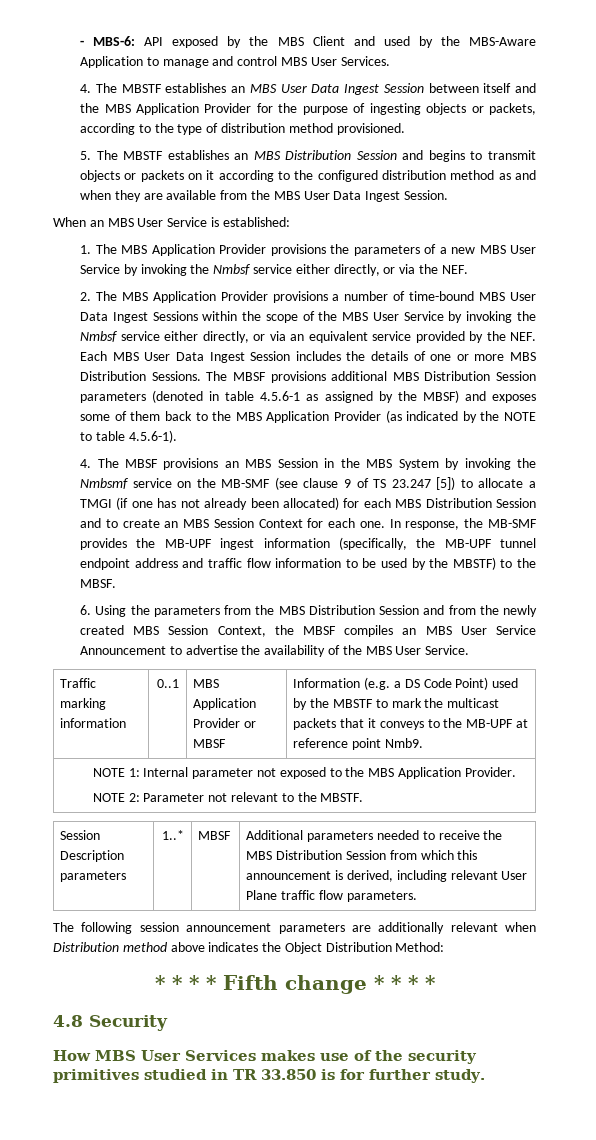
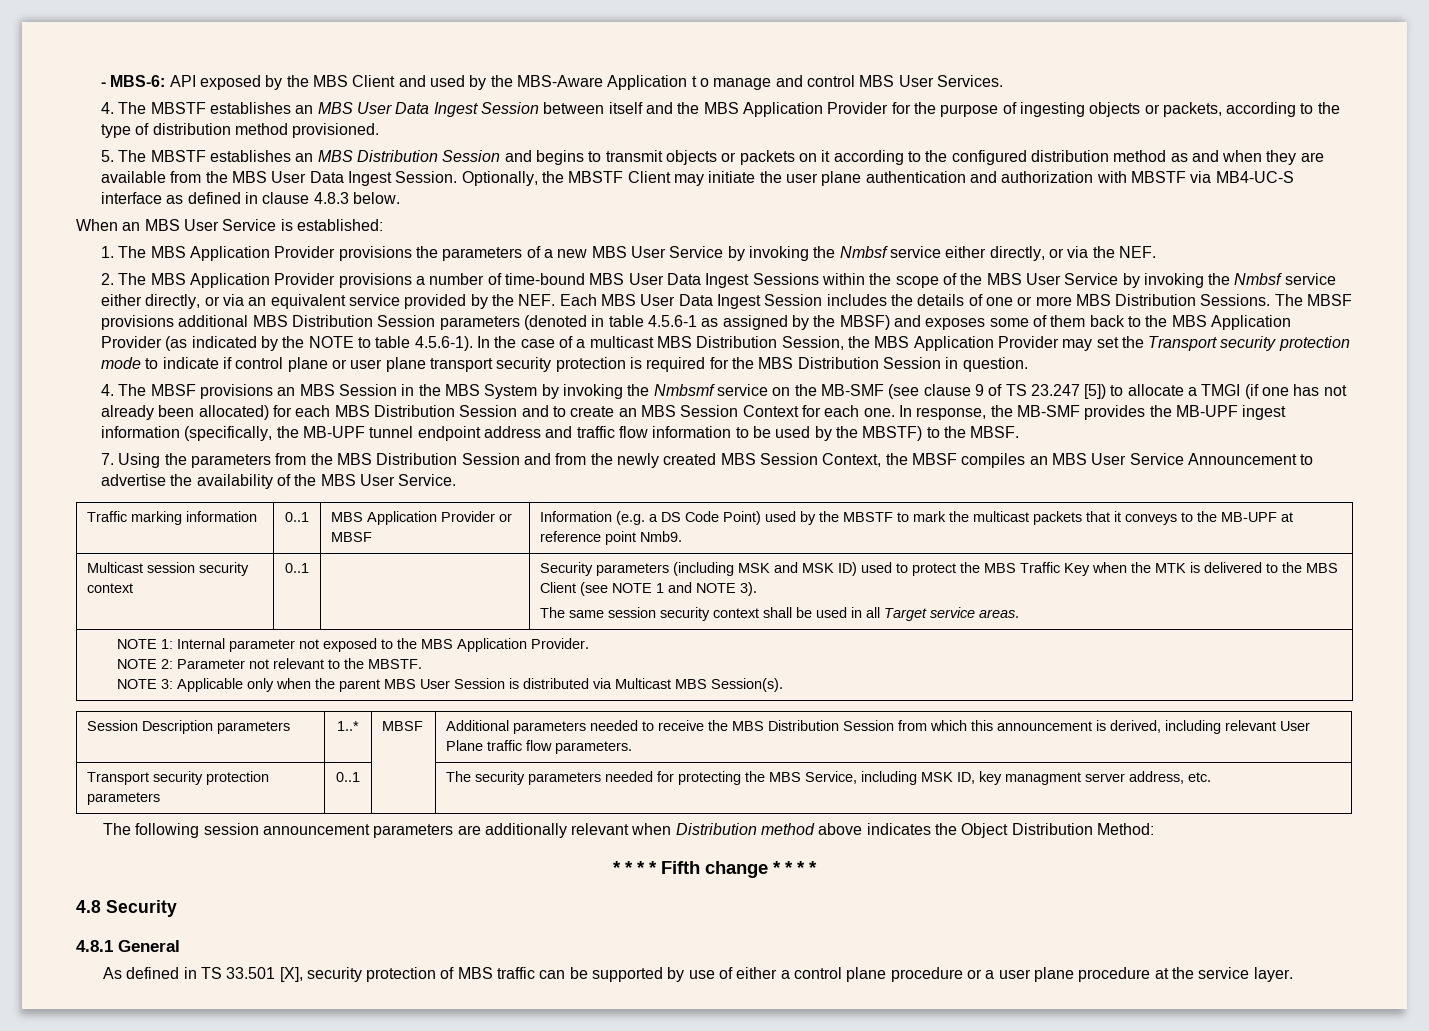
- - MBS-6: API exposed by the MBS Client and used by the MBS-Aware Application to manage and control MBS User Services.
+ - MBS-6: API exposed by the MBS Client and used by the MBS-Aware Application t o manage and control MBS User Services.
+ Optionally, the MBSTF Client may initiate the user plane authentication and authorization with MBSTF via MB4-UC-S interface as defined in clause 4.8.3 below.
- The MBSF provisions additional MBS Distribution Session parameters (denoted in table 4.5.6-1 as assigned by the MBSF) and exposes some of them back to the MBS Application Provider (as indicated by the NOTE to table 4.5.6-1).
+ The MBSF provisions additional MBS Distribution Session parameters (denoted in table 4.5.6-1 as assigned by the MBSF) and exposes some of them back to the MBS Application Provider (as indicated by the NOTE to table 4.5.6-1). In the case of a multicast MBS Distribution Session, the MBS Application Provider may set the Transport security protection mode to indicate if control plane or user plane transport security protection is required for the MBS Distribution Session in question.
- 6. Using the parameters from the MBS Distribution Session and from the newly created MBS Session Context, the MBSF compiles an MBS User Service Announcement to advertise the availability of the MBS User Service.
+ 7. Using the parameters from the MBS Distribution Session and from the newly created MBS Session Context, the MBSF compiles an MBS User Service Announcement to advertise the availability of the MBS User Service.
+ Multicast session security context | 0..1 | | Security parameters (including MSK and MSK ID) used to protect the MBS Traffic Key when the MTK is delivered to the MBS Client (see NOTE 1 and NOTE 3).
+ The same session security context shall be used in all Target service areas.
  NOTE 1: Internal parameter not exposed to the MBS Application Provider.
  NOTE 2: Parameter not relevant to the MBSTF.
+ NOTE 3: Applicable only when the parent MBS User Session is distributed via Multicast MBS Session(s).
+ Transport security protection parameters | 0..1 | | The security parameters needed for protecting the MBS Service, including MSK ID, key managment server address, etc.
- How MBS User Services makes use of the security primitives studied in TR 33.850 is for further study.
+ 4.8.1 General
+ As defined in TS 33.501 [X], security protection of MBS traffic can be supported by use of either a control plane procedure or a user plane procedure at the service layer.

